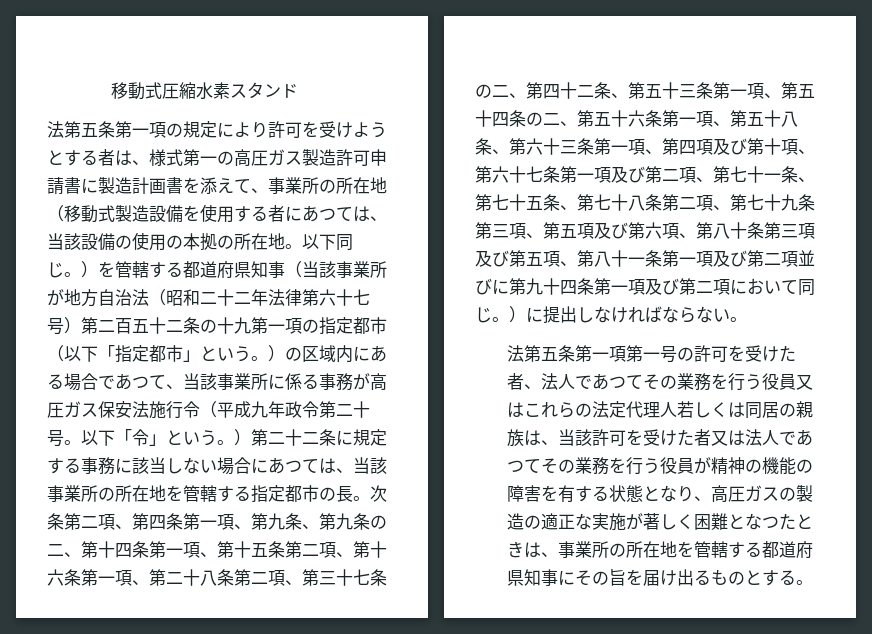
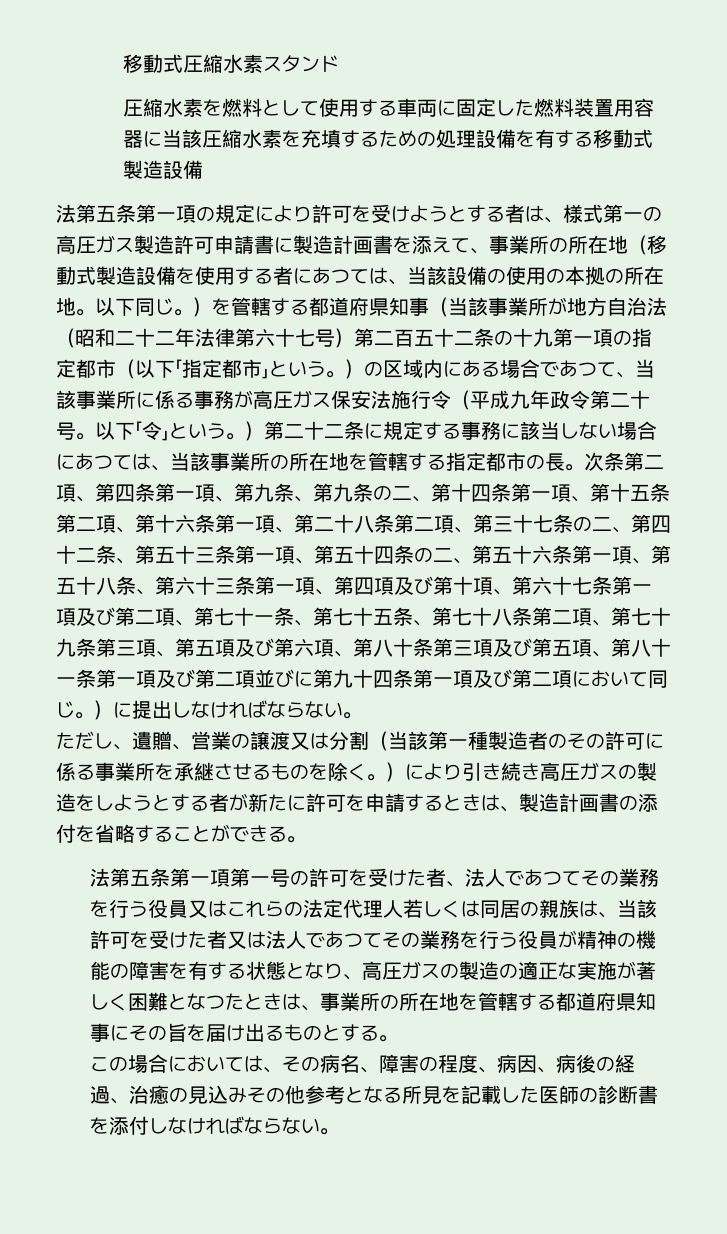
+ 圧縮水素を燃料として使用する車両に固定した燃料装置用容器に当該圧縮水素を充填するための処理設備を有する移動式製造設備
+ ただし、遺贈、営業の譲渡又は分割（当該第一種製造者のその許可に係る事業所を承継させるものを除く。）により引き続き高圧ガスの製造をしようとする者が新たに許可を申請するときは、製造計画書の添付を省略することができる。
+ この場合においては、その病名、障害の程度、病因、病後の経過、治癒の見込みその他参考となる所見を記載した医師の診断書を添付しなければならない。

